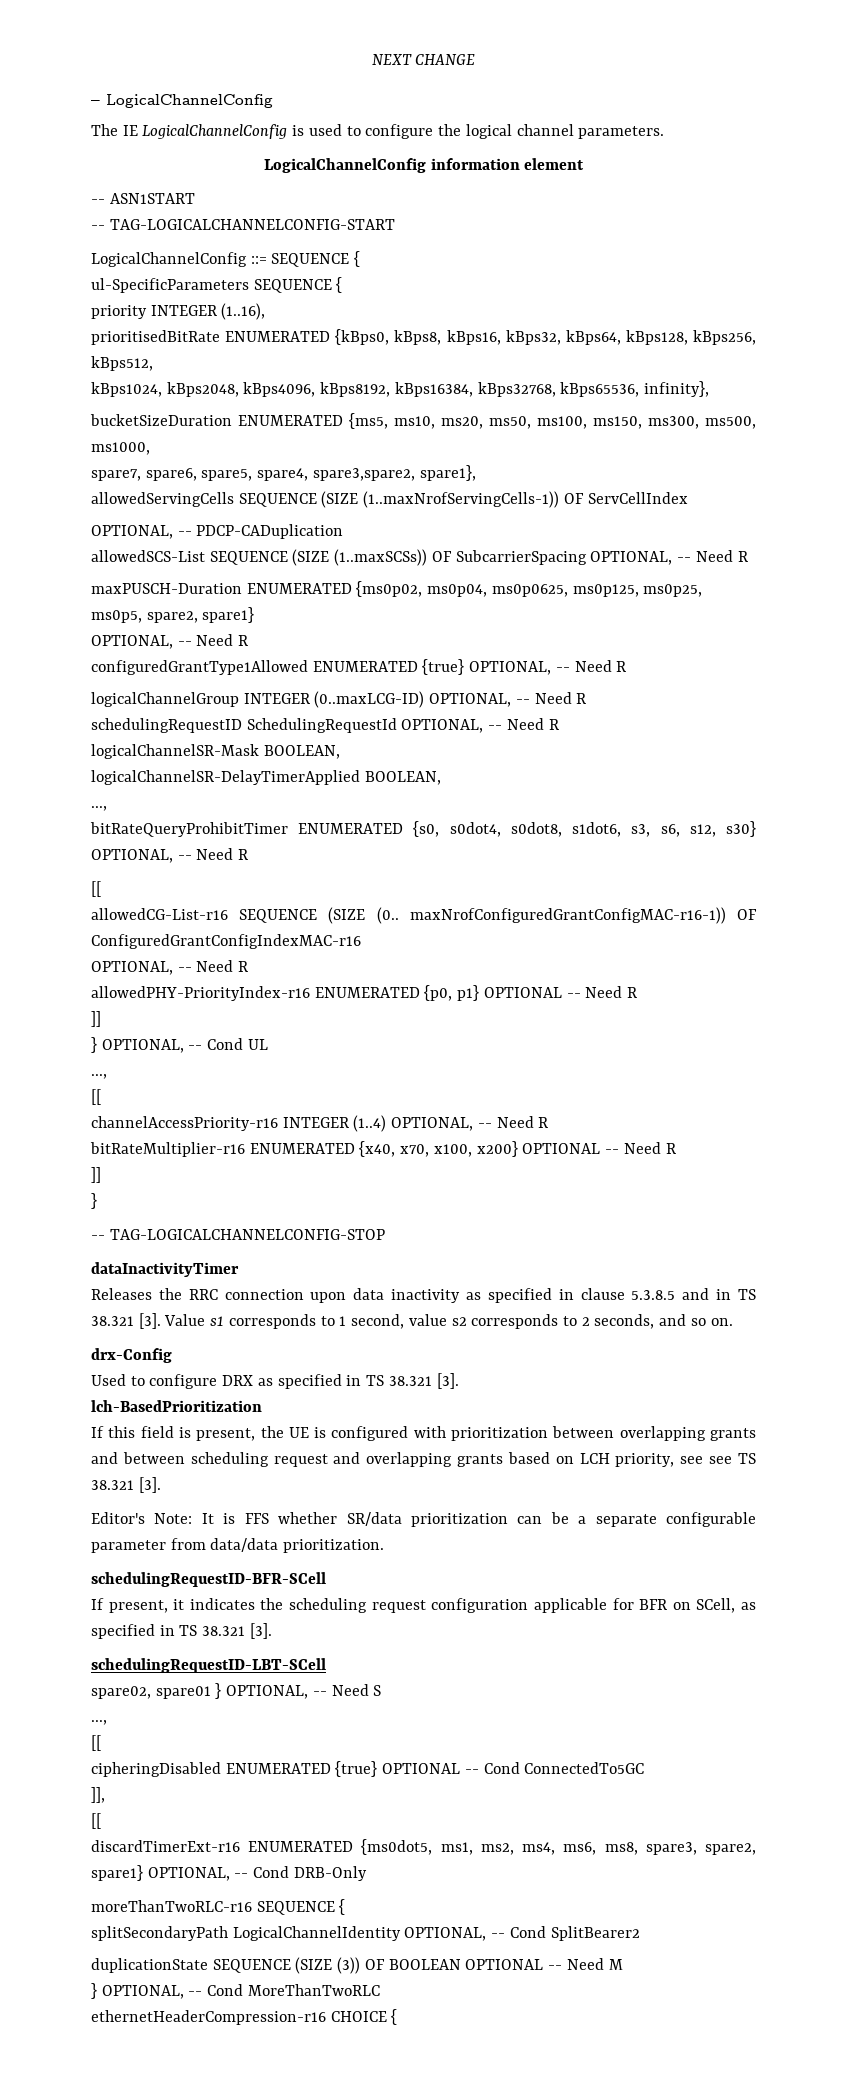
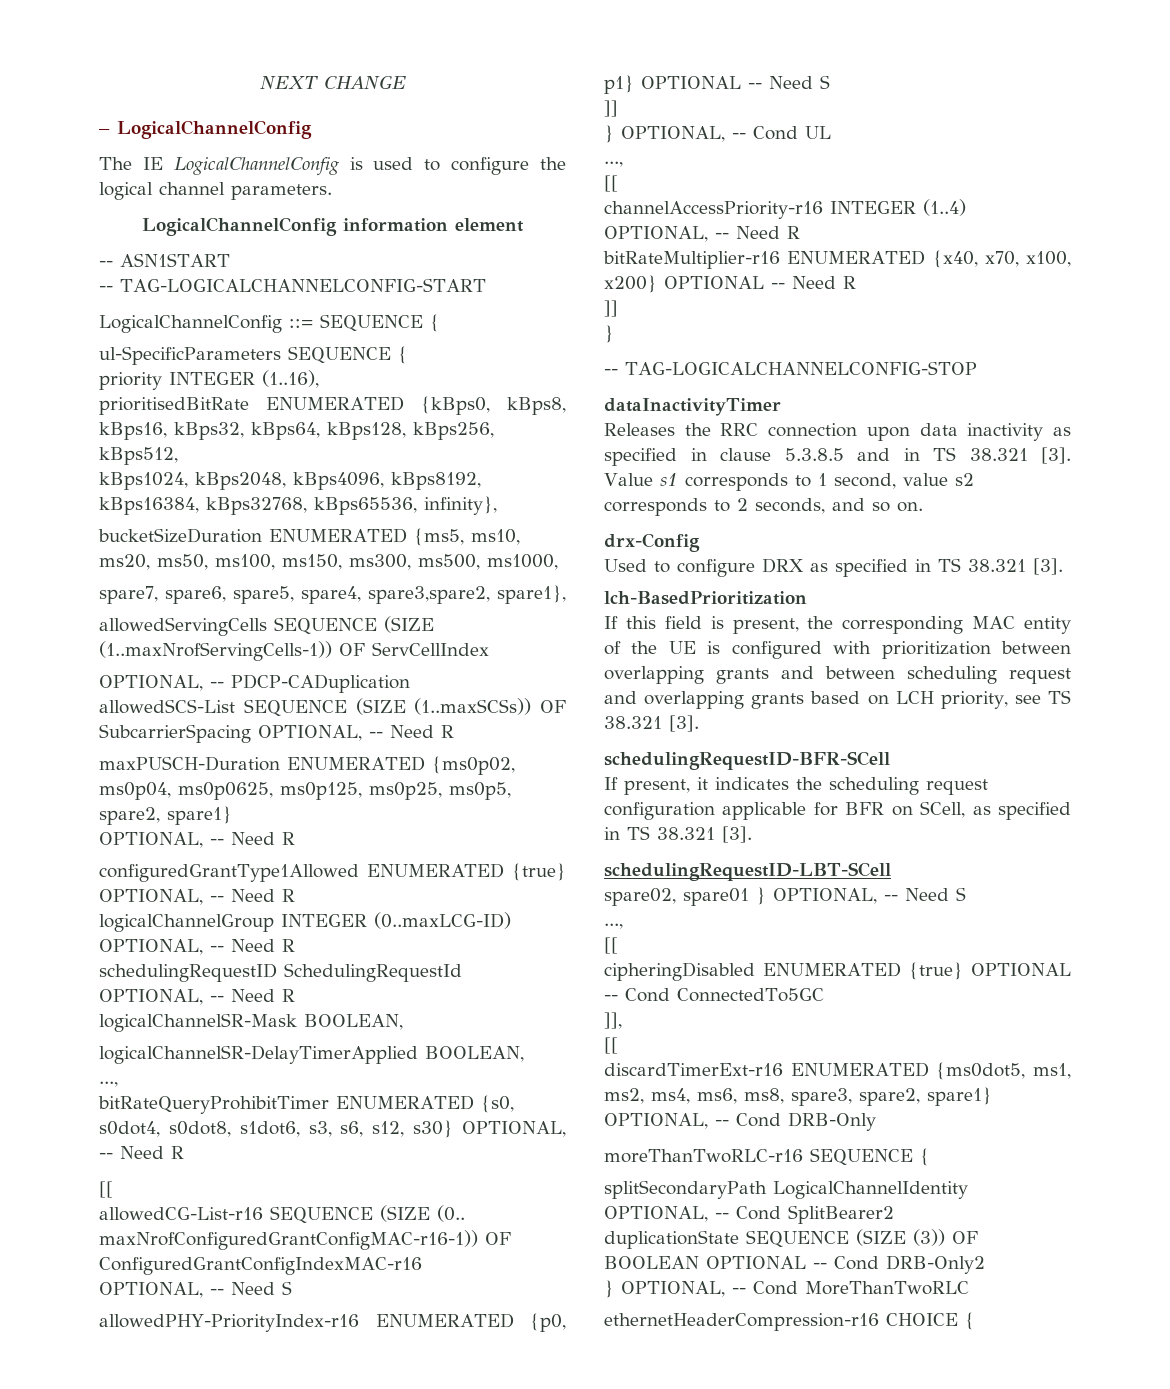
  allowedCG-List-r16 SEQUENCE (SIZE (0.. maxNrofConfiguredGrantConfigMAC-r16-1)) OF ConfiguredGrantConfigIndexMAC-r16
- OPTIONAL, -- Need R
+ OPTIONAL, -- Need S
- allowedPHY-PriorityIndex-r16 ENUMERATED {p0, p1} OPTIONAL -- Need R
+ allowedPHY-PriorityIndex-r16 ENUMERATED {p0, p1} OPTIONAL -- Need S
- If this field is present, the UE is configured with prioritization between overlapping grants and between scheduling request and overlapping grants based on LCH priority, see see TS 38.321 [3].
- Editor's Note: It is FFS whether SR/data prioritization can be a separate configurable parameter from data/data prioritization.
+ If this field is present, the corresponding MAC entity of the UE is configured with prioritization between overlapping grants and between scheduling request and overlapping grants based on LCH priority, see TS 38.321 [3].
- duplicationState SEQUENCE (SIZE (3)) OF BOOLEAN OPTIONAL -- Need M
+ duplicationState SEQUENCE (SIZE (3)) OF BOOLEAN OPTIONAL -- Cond DRB-Only2

